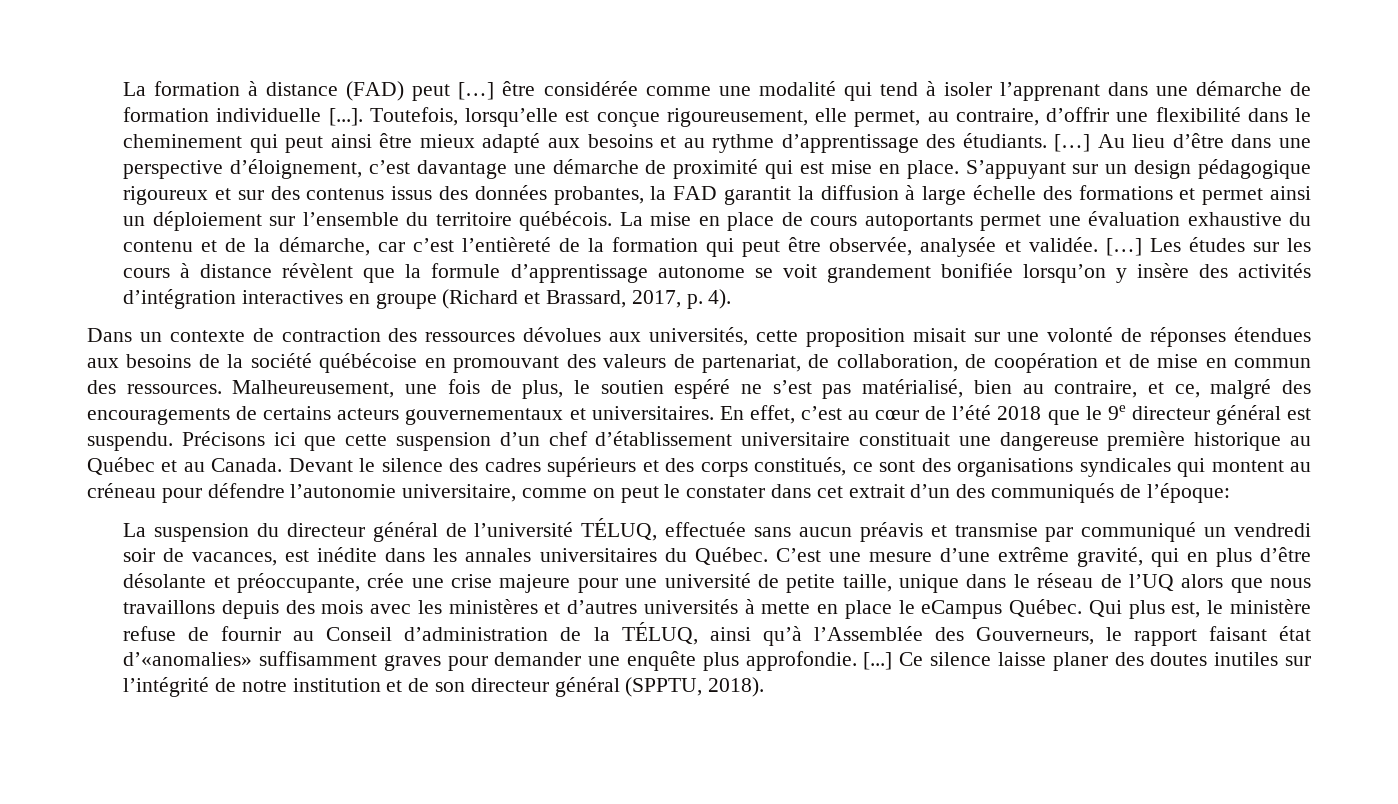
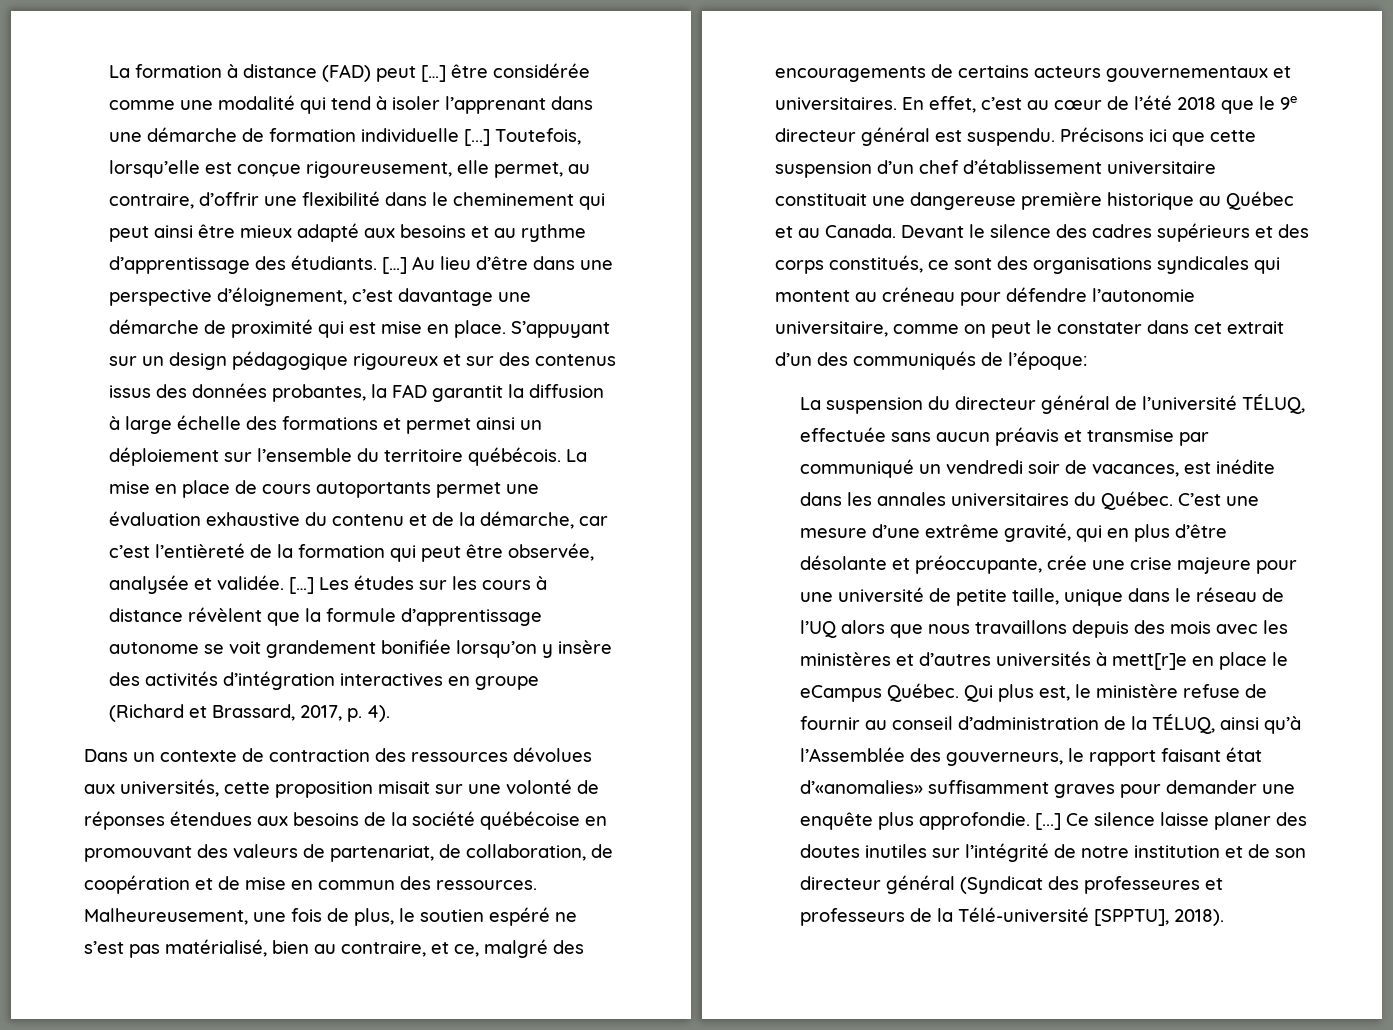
- La formation à distance (FAD) peut […] être considérée comme une modalité qui tend à isoler l’apprenant dans une démarche de formation individuelle [...]. Toutefois, lorsqu’elle est conçue rigoureusement, elle permet, au contraire, d’offrir une flexibilité dans le cheminement qui peut ainsi être mieux adapté aux besoins et au rythme d’apprentissage des étudiants.
+ La formation à distance (FAD) peut […] être considérée comme une modalité qui tend à isoler l’apprenant dans une démarche de formation individuelle [...] Toutefois, lorsqu’elle est conçue rigoureusement, elle permet, au contraire, d’offrir une flexibilité dans le cheminement qui peut ainsi être mieux adapté aux besoins et au rythme d’apprentissage des étudiants.
- C’est une mesure d’une extrême gravité, qui en plus d’être désolante et préoccupante, crée une crise majeure pour une université de petite taille, unique dans le réseau de l’UQ alors que nous travaillons depuis des mois avec les ministères et d’autres universités à mette en place le eCampus Québec.
+ C’est une mesure d’une extrême gravité, qui en plus d’être désolante et préoccupante, crée une crise majeure pour une université de petite taille, unique dans le réseau de l’UQ alors que nous travaillons depuis des mois avec les ministères et d’autres universités à mett[r]e en place le eCampus Québec.
- Qui plus est, le ministère refuse de fournir au Conseil d’administration de la TÉLUQ, ainsi qu’à l’Assemblée des Gouverneurs, le rapport faisant état d’«anomalies» suffisamment graves pour demander une enquête plus approfondie.
+ Qui plus est, le ministère refuse de fournir au conseil d’administration de la TÉLUQ, ainsi qu’à l’Assemblée des gouverneurs, le rapport faisant état d’«anomalies» suffisamment graves pour demander une enquête plus approfondie.
- Ce silence laisse planer des doutes inutiles sur l’intégrité de notre institution et de son directeur général (SPPTU, 2018).
+ Ce silence laisse planer des doutes inutiles sur l’intégrité de notre institution et de son directeur général (Syndicat des professeures et professeurs de la Télé-université [SPPTU], 2018).

